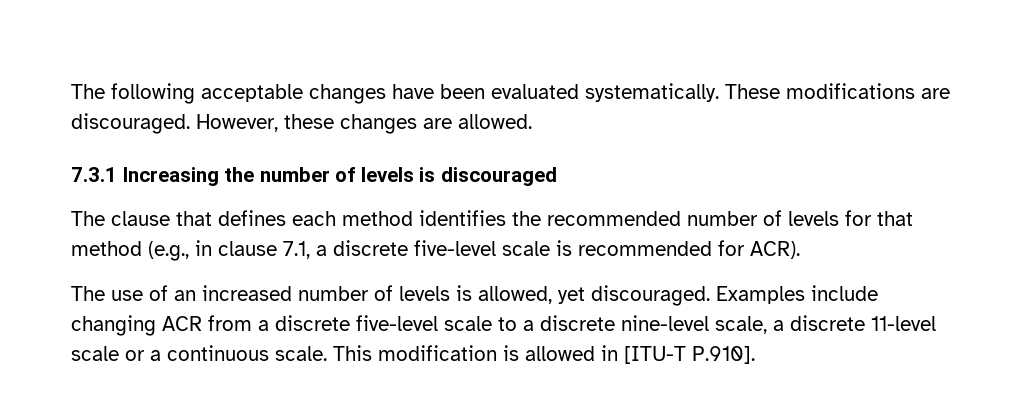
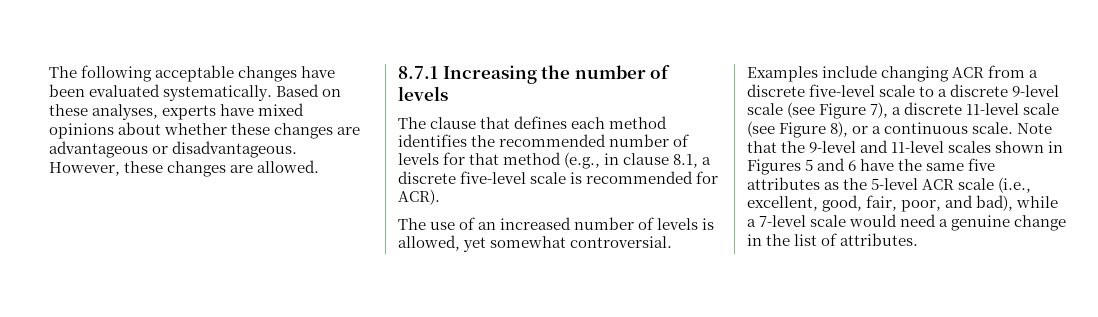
- These modifications are discouraged.
+ Based on these analyses, experts have mixed opinions about whether these changes are advantageous or disadvantageous.
- 7.3.1 Increasing the number of levels is discouraged
+ 8.7.1 Increasing the number of levels
- The clause that defines each method identifies the recommended number of levels for that method (e.g., in clause 7.1, a discrete five-level scale is recommended for ACR).
+ The clause that defines each method identifies the recommended number of levels for that method (e.g., in clause 8.1, a discrete five-level scale is recommended for ACR).
- The use of an increased number of levels is allowed, yet discouraged.
+ The use of an increased number of levels is allowed, yet somewhat controversial.
- Examples include changing ACR from a discrete five-level scale to a discrete nine-level scale, a discrete 11-level scale or a continuous scale.
+ Examples include changing ACR from a discrete five-level scale to a discrete 9-level scale (see Figure 7), a discrete 11-level scale (see Figure 8), or a continuous scale.
- This modification is allowed in [ITU-T P.910].
+ Note that the 9-level and 11-level scales shown in Figures 5 and 6 have the same five attributes as the 5-level ACR scale (i.e., excellent, good, fair, poor, and bad), while a 7-level scale would need a genuine change in the list of attributes.

